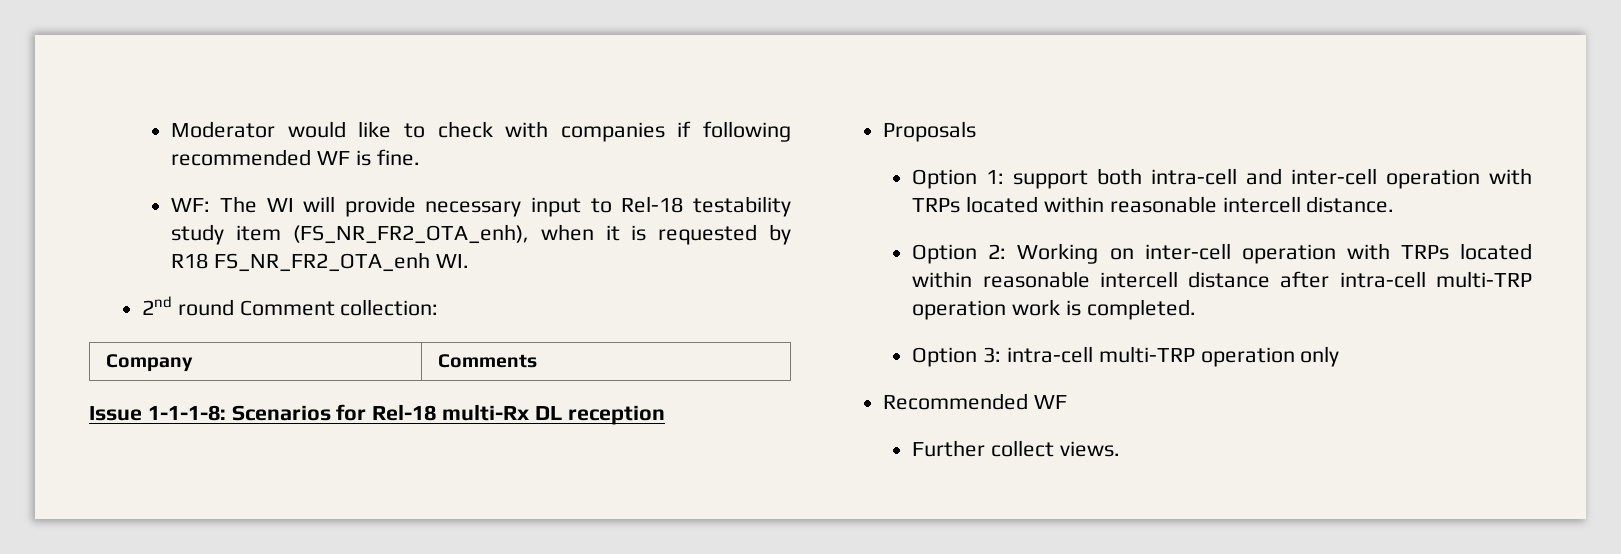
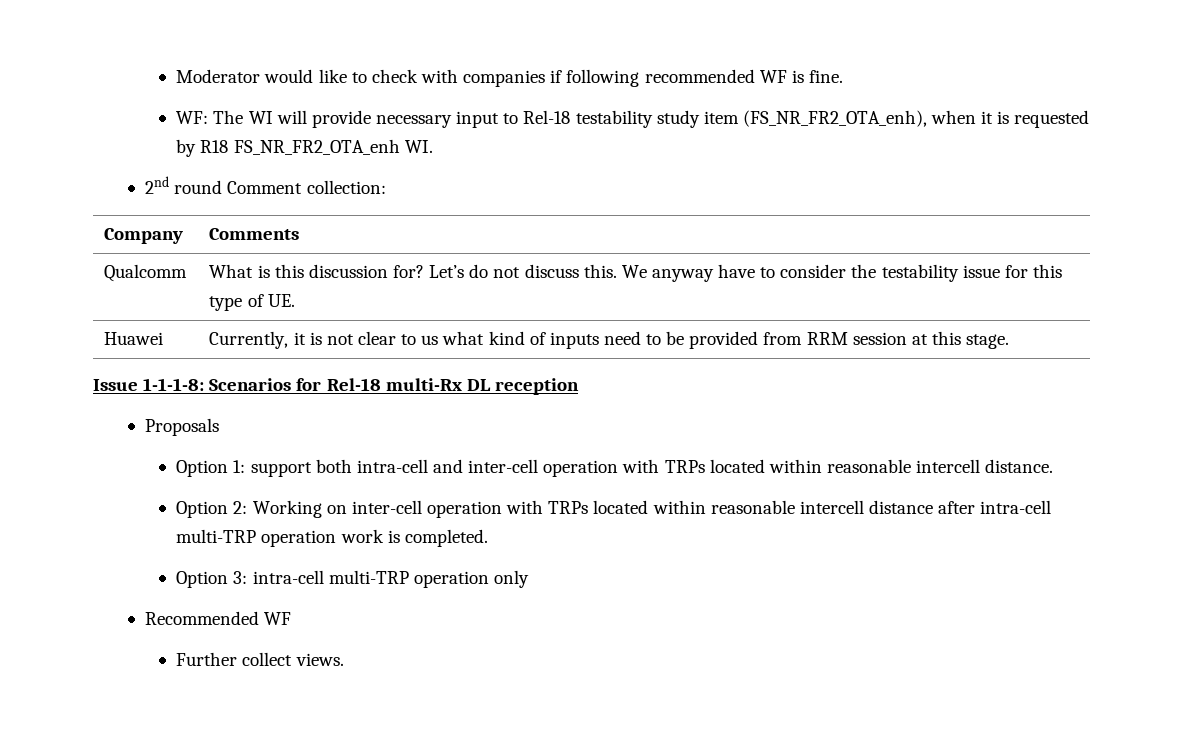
+ Qualcomm | What is this discussion for? Let’s do not discuss this. We anyway have to consider the testability issue for this type of UE.
+ Huawei | Currently, it is not clear to us what kind of inputs need to be provided from RRM session at this stage.

